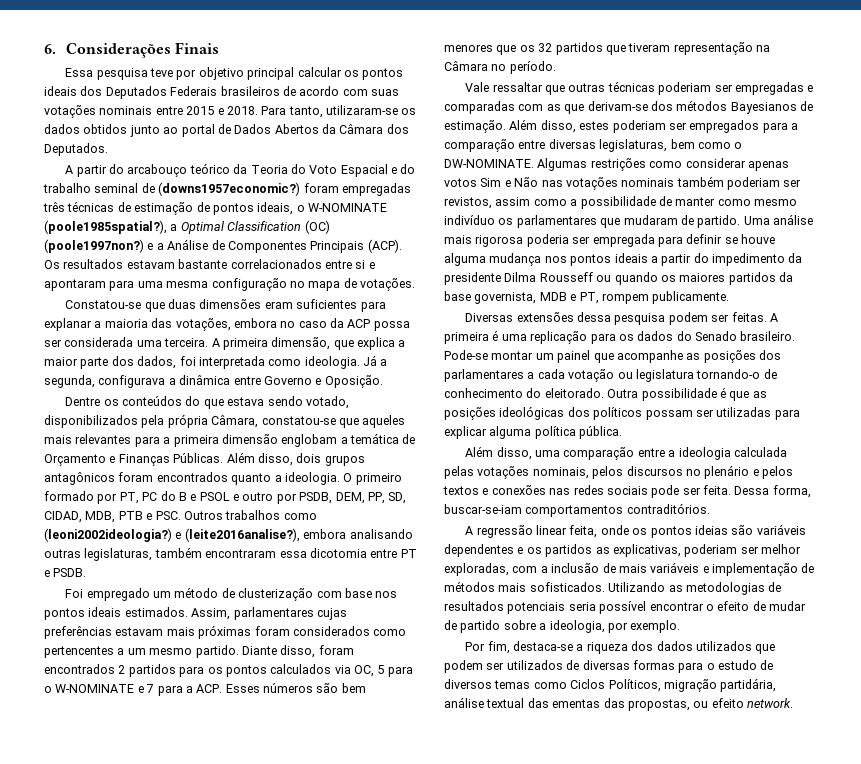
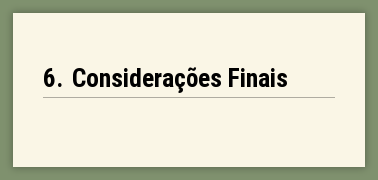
- Essa pesquisa teve por objetivo principal calcular os pontos ideais dos Deputados Federais brasileiros de acordo com suas votações nominais entre 2015 e 2018. Para tanto, utilizaram-se os dados obtidos junto ao portal de Dados Abertos da Câmara dos Deputados.
- A partir do arcabouço teórico da Teoria do Voto Espacial e do trabalho seminal de (downs1957economic?) foram empregadas três técnicas de estimação de pontos ideais, o W-NOMINATE (poole1985spatial?), a Optimal Classification (OC) (poole1997non?) e a Análise de Componentes Principais (ACP). Os resultados estavam bastante correlacionados entre si e apontaram para uma mesma configuração no mapa de votações.
- Constatou-se que duas dimensões eram suficientes para explanar a maioria das votações, embora no caso da ACP possa ser considerada uma terceira. A primeira dimensão, que explica a maior parte dos dados, foi interpretada como ideologia. Já a segunda, configurava a dinâmica entre Governo e Oposição.
- Dentre os conteúdos do que estava sendo votado, disponibilizados pela própria Câmara, constatou-se que aqueles mais relevantes para a primeira dimensão englobam a temática de Orçamento e Finanças Públicas. Além disso, dois grupos antagônicos foram encontrados quanto a ideologia. O primeiro formado por PT, PC do B e PSOL e outro por PSDB, DEM, PP, SD, CIDAD, MDB, PTB e PSC. Outros trabalhos como (leoni2002ideologia?) e (leite2016analise?), embora analisando outras legislaturas, também encontraram essa dicotomia entre PT e PSDB.
- Foi empregado um método de clusterização com base nos pontos ideais estimados. Assim, parlamentares cujas preferências estavam mais próximas foram considerados como pertencentes a um mesmo partido. Diante disso, foram encontrados 2 partidos para os pontos calculados via OC, 5 para o W-NOMINATE e 7 para a ACP. Esses números são bem menores que os 32 partidos que tiveram representação na Câmara no período.
- Vale ressaltar que outras técnicas poderiam ser empregadas e comparadas com as que derivam-se dos métodos Bayesianos de estimação. Além disso, estes poderiam ser empregados para a comparação entre diversas legislaturas, bem como o DW-NOMINATE. Algumas restrições como considerar apenas votos Sim e Não nas votações nominais também poderiam ser revistos, assim como a possibilidade de manter como mesmo indivíduo os parlamentares que mudaram de partido. Uma análise mais rigorosa poderia ser empregada para definir se houve alguma mudança nos pontos ideais a partir do impedimento da presidente Dilma Rousseff ou quando os maiores partidos da base governista, MDB e PT, rompem publicamente.
- Diversas extensões dessa pesquisa podem ser feitas. A primeira é uma replicação para os dados do Senado brasileiro. Pode-se montar um painel que acompanhe as posições dos parlamentares a cada votação ou legislatura tornando-o de conhecimento do eleitorado. Outra possibilidade é que as posições ideológicas dos políticos possam ser utilizadas para explicar alguma política pública.
- Além disso, uma comparação entre a ideologia calculada pelas votações nominais, pelos discursos no plenário e pelos textos e conexões nas redes sociais pode ser feita. Dessa forma, buscar-se-iam comportamentos contraditórios.
- A regressão linear feita, onde os pontos ideias são variáveis dependentes e os partidos as explicativas, poderiam ser melhor exploradas, com a inclusão de mais variáveis e implementação de métodos mais sofisticados. Utilizando as metodologias de resultados potenciais seria possível encontrar o efeito de mudar de partido sobre a ideologia, por exemplo.
- Por fim, destaca-se a riqueza dos dados utilizados que podem ser utilizados de diversas formas para o estudo de diversos temas como Ciclos Políticos, migração partidária, análise textual das ementas das propostas, ou efeito network.

